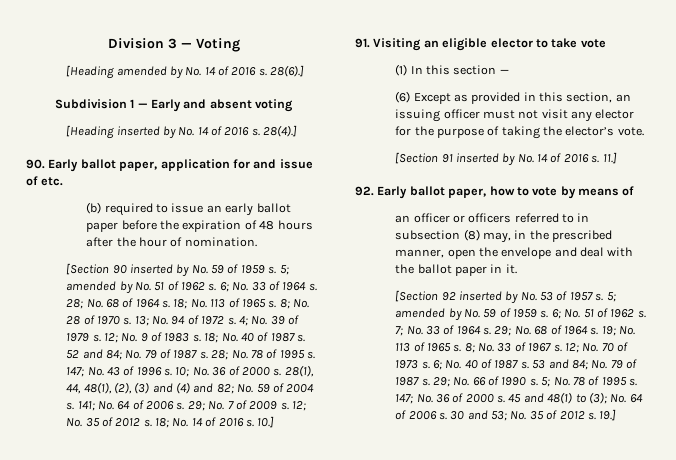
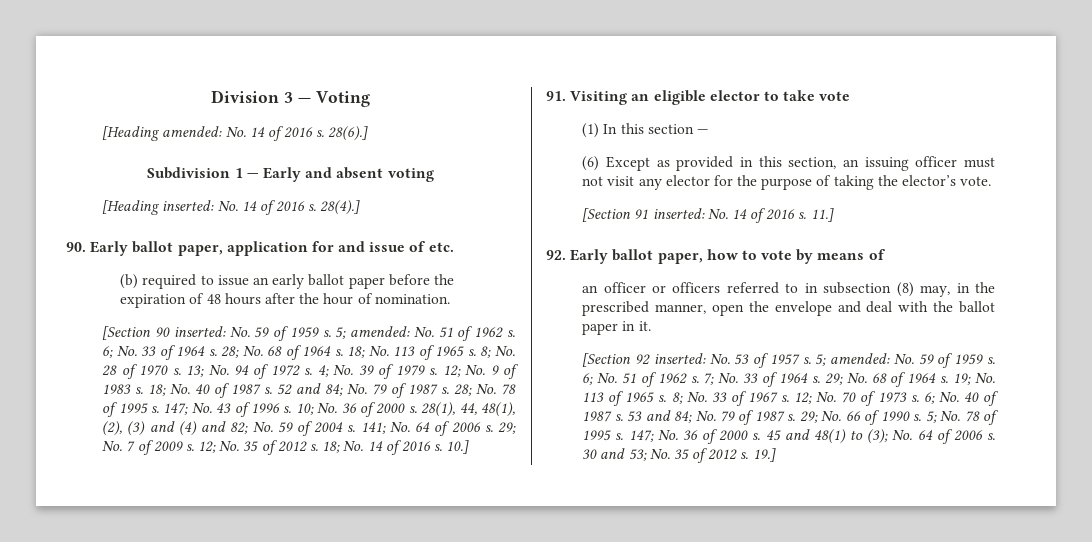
- [Heading amended by No. 14 of 2016 s.
+ [Heading amended: No. 14 of 2016 s.
- [Heading inserted by No. 14 of 2016 s.
+ [Heading inserted: No. 14 of 2016 s.
- [Section 90 inserted by No. 59 of 1959 s.
+ [Section 90 inserted: No. 59 of 1959 s.
- 5; amended by No. 51 of 1962 s.
+ 5; amended: No. 51 of 1962 s.
- [Section 91 inserted by No. 14 of 2016 s.
+ [Section 91 inserted: No. 14 of 2016 s.
- [Section 92 inserted by No. 53 of 1957 s.
+ [Section 92 inserted: No. 53 of 1957 s.
- 5; amended by No. 59 of 1959 s.
+ 5; amended: No. 59 of 1959 s.

